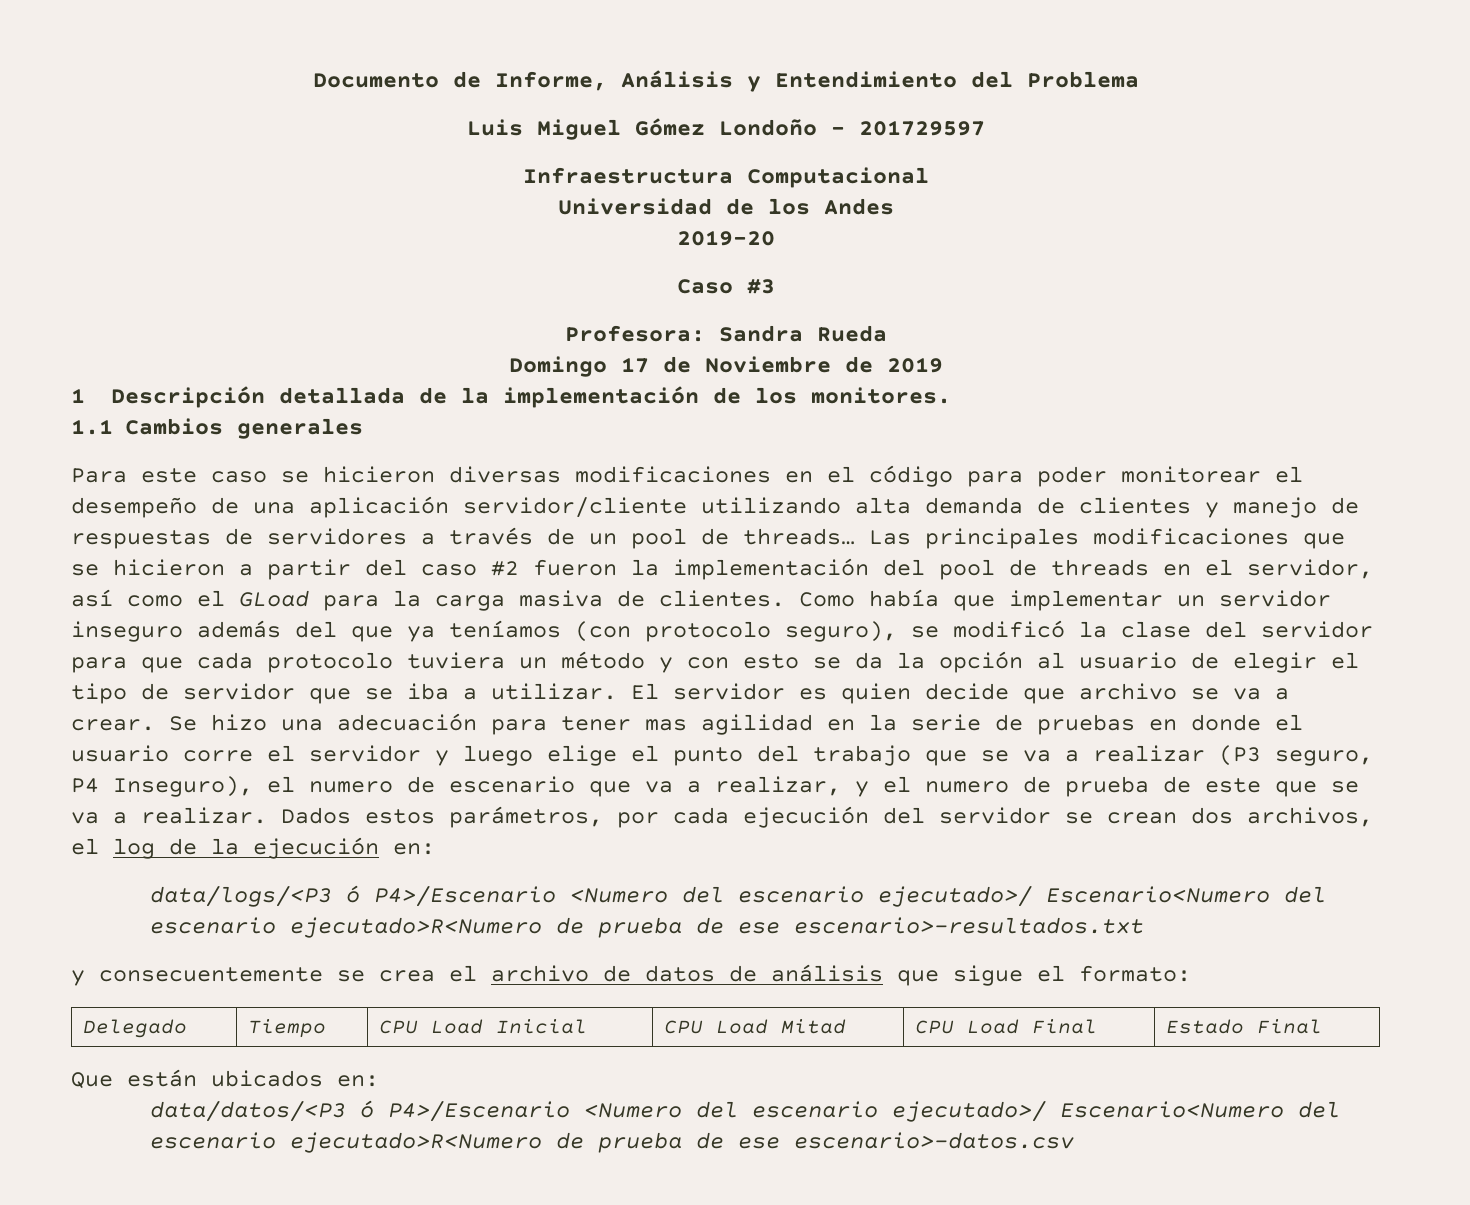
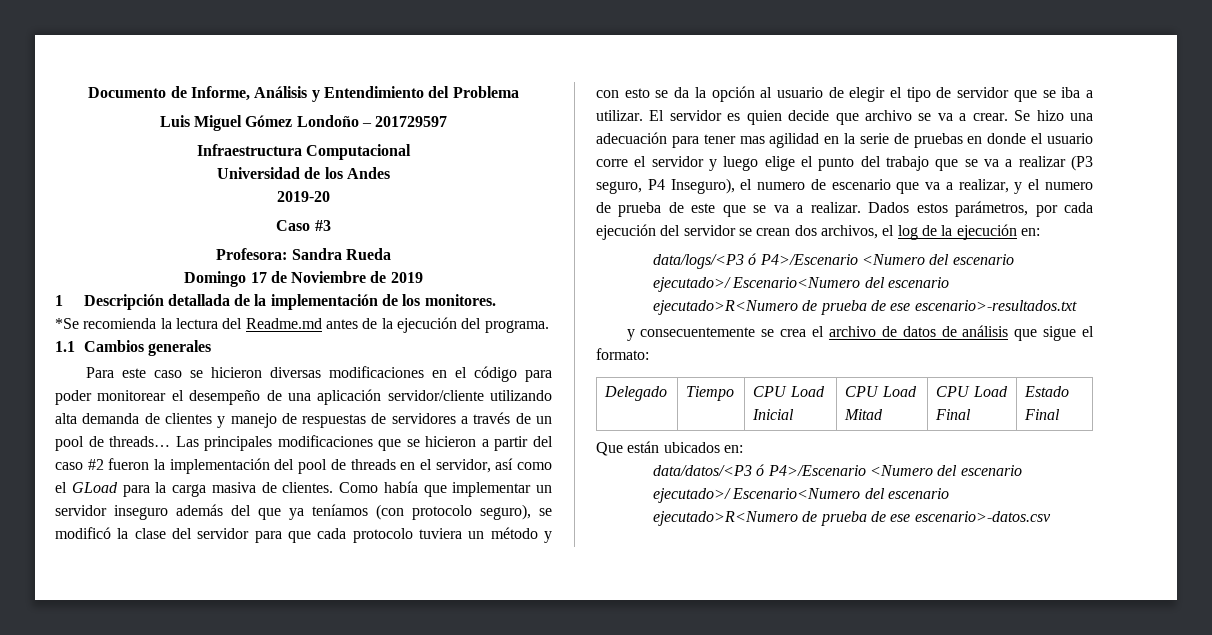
+ *Se recomienda la lectura del Readme.md antes de la ejecución del programa.

